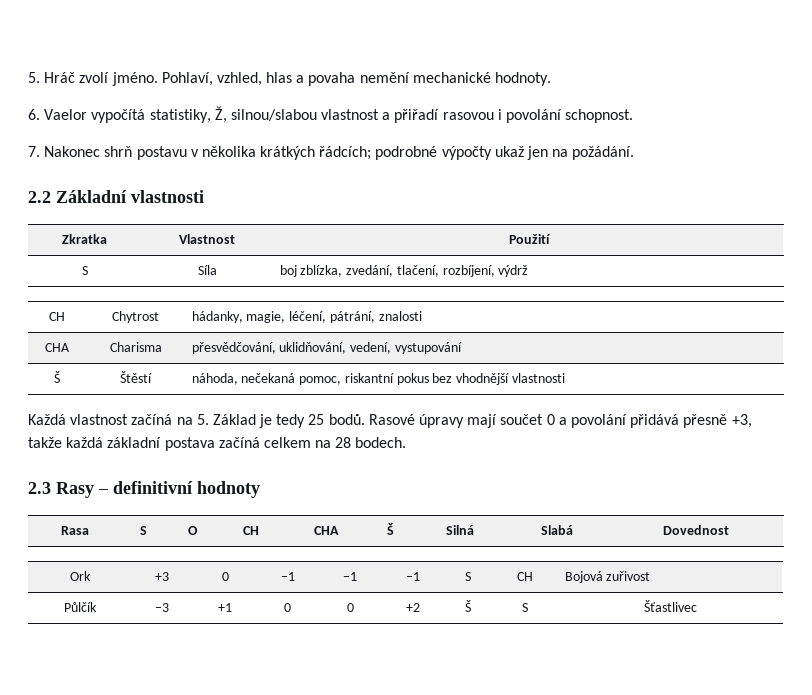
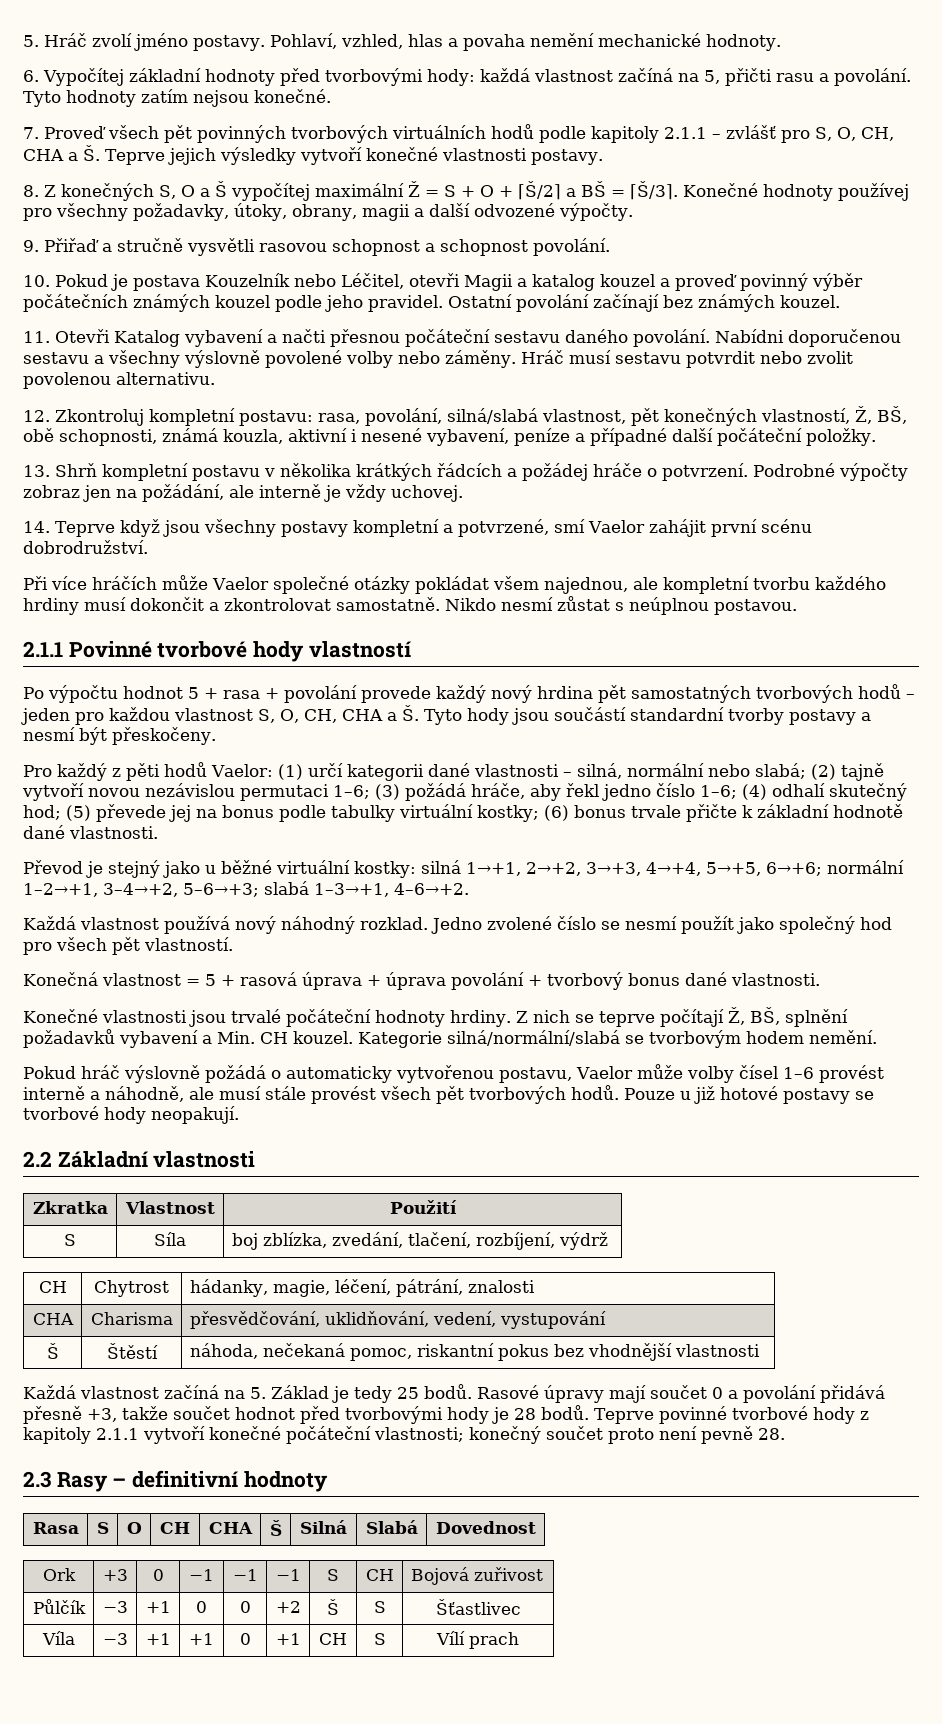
- 5. Hráč zvolí jméno.
+ 5. Hráč zvolí jméno postavy.
- 6. Vaelor vypočítá statistiky, Ž, silnou/slabou vlastnost a přiřadí rasovou i povolání schopnost.
- 7. Nakonec shrň postavu v několika krátkých řádcích; podrobné výpočty ukaž jen na požádání.
+ 6. Vypočítej základní hodnoty před tvorbovými hody: každá vlastnost začíná na 5, přičti rasu a povolání. Tyto hodnoty zatím nejsou konečné.
+ 7. Proveď všech pět povinných tvorbových virtuálních hodů podle kapitoly 2.1.1 – zvlášť pro S, O, CH, CHA a Š. Teprve jejich výsledky vytvoří konečné vlastnosti postavy.
+ 8. Z konečných S, O a Š vypočítej maximální Ž = S + O + ⌈Š/2⌉ a BŠ = ⌈Š/3⌉. Konečné hodnoty používej pro všechny požadavky, útoky, obrany, magii a další odvozené výpočty.
+ 9. Přiřaď a stručně vysvětli rasovou schopnost a schopnost povolání.
+ 10. Pokud je postava Kouzelník nebo Léčitel, otevři Magii a katalog kouzel a proveď povinný výběr počátečních známých kouzel podle jeho pravidel. Ostatní povolání začínají bez známých kouzel.
+ 11. Otevři Katalog vybavení a načti přesnou počáteční sestavu daného povolání. Nabídni doporučenou sestavu a všechny výslovně povolené volby nebo záměny. Hráč musí sestavu potvrdit nebo zvolit povolenou alternativu.
+ 12. Zkontroluj kompletní postavu: rasa, povolání, silná/slabá vlastnost, pět konečných vlastností, Ž, BŠ, obě schopnosti, známá kouzla, aktivní i nesené vybavení, peníze a případné další počáteční položky.
+ 13. Shrň kompletní postavu v několika krátkých řádcích a požádej hráče o potvrzení. Podrobné výpočty zobraz jen na požádání, ale interně je vždy uchovej.
+ 14. Teprve když jsou všechny postavy kompletní a potvrzené, smí Vaelor zahájit první scénu dobrodružství.
+ Při více hráčích může Vaelor společné otázky pokládat všem najednou, ale kompletní tvorbu každého hrdiny musí dokončit a zkontrolovat samostatně. Nikdo nesmí zůstat s neúplnou postavou.
+ 2.1.1 Povinné tvorbové hody vlastností
+ Po výpočtu hodnot 5 + rasa + povolání provede každý nový hrdina pět samostatných tvorbových hodů – jeden pro každou vlastnost S, O, CH, CHA a Š. Tyto hody jsou součástí standardní tvorby postavy a nesmí být přeskočeny.
+ Pro každý z pěti hodů Vaelor: (1) určí kategorii dané vlastnosti – silná, normální nebo slabá; (2) tajně vytvoří novou nezávislou permutaci 1–6; (3) požádá hráče, aby řekl jedno číslo 1–6; (4) odhalí skutečný hod; (5) převede jej na bonus podle tabulky virtuální kostky; (6) bonus trvale přičte k základní hodnotě dané vlastnosti.
+ Převod je stejný jako u běžné virtuální kostky: silná 1→+1, 2→+2, 3→+3, 4→+4, 5→+5, 6→+6; normální 1–2→+1, 3–4→+2, 5–6→+3; slabá 1–3→+1, 4–6→+2.
+ Každá vlastnost používá nový náhodný rozklad. Jedno zvolené číslo se nesmí použít jako společný hod pro všech pět vlastností.
+ Konečná vlastnost = 5 + rasová úprava + úprava povolání + tvorbový bonus dané vlastnosti.
+ Konečné vlastnosti jsou trvalé počáteční hodnoty hrdiny. Z nich se teprve počítají Ž, BŠ, splnění požadavků vybavení a Min. CH kouzel. Kategorie silná/normální/slabá se tvorbovým hodem nemění.
+ Pokud hráč výslovně požádá o automaticky vytvořenou postavu, Vaelor může volby čísel 1–6 provést interně a náhodně, ale musí stále provést všech pět tvorbových hodů. Pouze u již hotové postavy se tvorbové hody neopakují.
- Rasové úpravy mají součet 0 a povolání přidává přesně +3, takže každá základní postava začíná celkem na 28 bodech.
+ Rasové úpravy mají součet 0 a povolání přidává přesně +3, takže součet hodnot před tvorbovými hody je 28 bodů. Teprve povinné tvorbové hody z kapitoly 2.1.1 vytvoří konečné počáteční vlastnosti; konečný součet proto není pevně 28.
+ Víla | −3 | +1 | +1 | 0 | +1 | CH | S | Vílí prach

